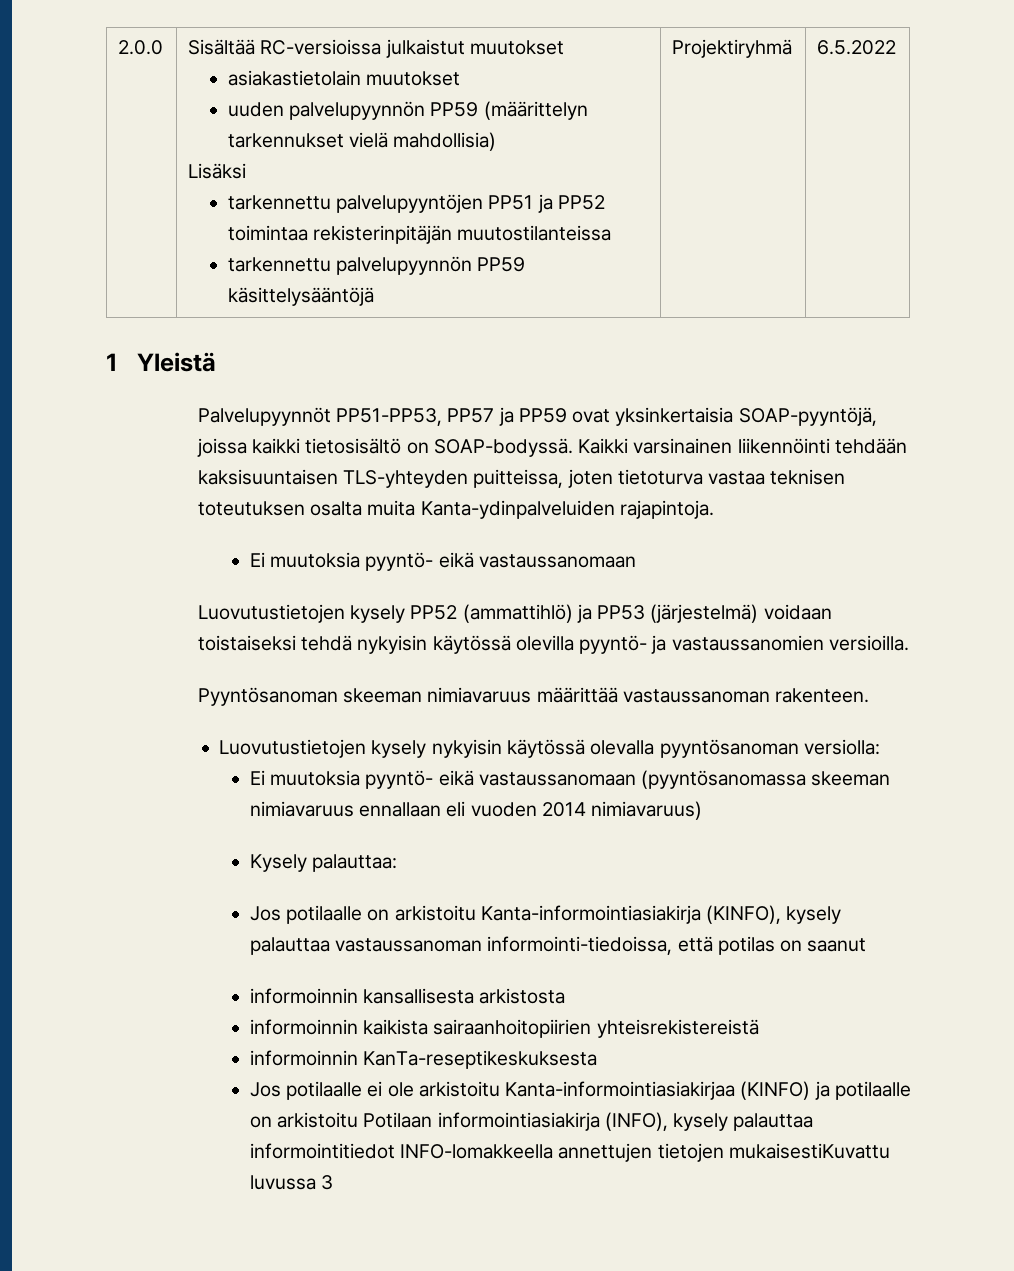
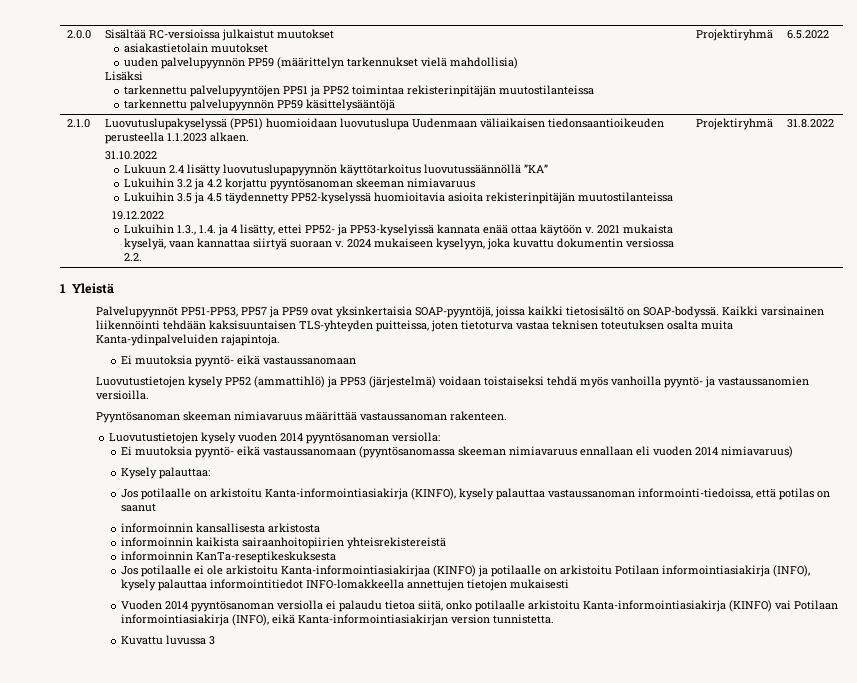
+ 2.1.0 | Luovutuslupakyselyssä (PP51) huomioidaan luovutuslupa Uudenmaan väliaikaisen tiedonsaantioikeuden perusteella 1.1.2023 alkaen.
+ 31.10.2022
+ Lukuun 2.4 lisätty luovutuslupapyynnön käyttötarkoitus luovutussäännöllä ”KA”
+ Lukuihin 3.2 ja 4.2 korjattu pyyntösanoman skeeman nimiavaruus
+ Lukuihin 3.5 ja 4.5 täydennetty PP52-kyselyssä huomioitavia asioita rekisterinpitäjän muutostilanteissa
+ 19.12.2022
+ Lukuihin 1.3., 1.4. ja 4 lisätty, ettei PP52- ja PP53-kyselyissä kannata enää ottaa käytöön v. 2021 mukaista kyselyä, vaan kannattaa siirtyä suoraan v. 2024 mukaiseen kyselyyn, joka kuvattu dokumentin versiossa 2.2. | Projektiryhmä | 31.8.2022
- Luovutustietojen kysely PP52 (ammattihlö) ja PP53 (järjestelmä) voidaan toistaiseksi tehdä nykyisin käytössä olevilla pyyntö- ja vastaussanomien versioilla.
+ Luovutustietojen kysely PP52 (ammattihlö) ja PP53 (järjestelmä) voidaan toistaiseksi tehdä myös vanhoilla pyyntö- ja vastaussanomien versioilla.
- Luovutustietojen kysely nykyisin käytössä olevalla pyyntösanoman versiolla:
+ Luovutustietojen kysely vuoden 2014 pyyntösanoman versiolla:
- Jos potilaalle ei ole arkistoitu Kanta-informointiasiakirjaa (KINFO) ja potilaalle on arkistoitu Potilaan informointiasiakirja (INFO), kysely palauttaa informointitiedot INFO-lomakkeella annettujen tietojen mukaisestiKuvattu luvussa 3
+ Jos potilaalle ei ole arkistoitu Kanta-informointiasiakirjaa (KINFO) ja potilaalle on arkistoitu Potilaan informointiasiakirja (INFO), kysely palauttaa informointitiedot INFO-lomakkeella annettujen tietojen mukaisesti
+ Vuoden 2014 pyyntösanoman versiolla ei palaudu tietoa siitä, onko potilaalle arkistoitu Kanta-informointiasiakirja (KINFO) vai Potilaan informointiasiakirja (INFO), eikä Kanta-informointiasiakirjan version tunnistetta.
+ Kuvattu luvussa 3

